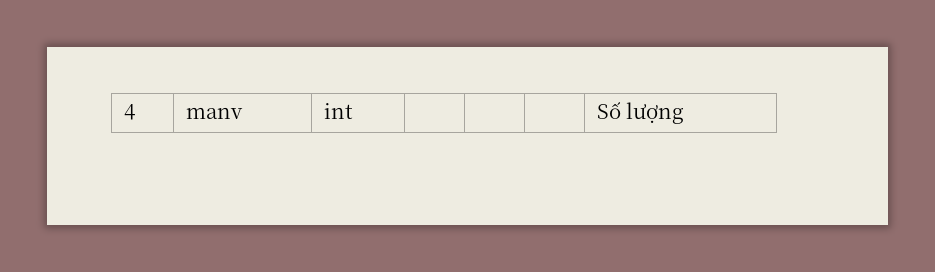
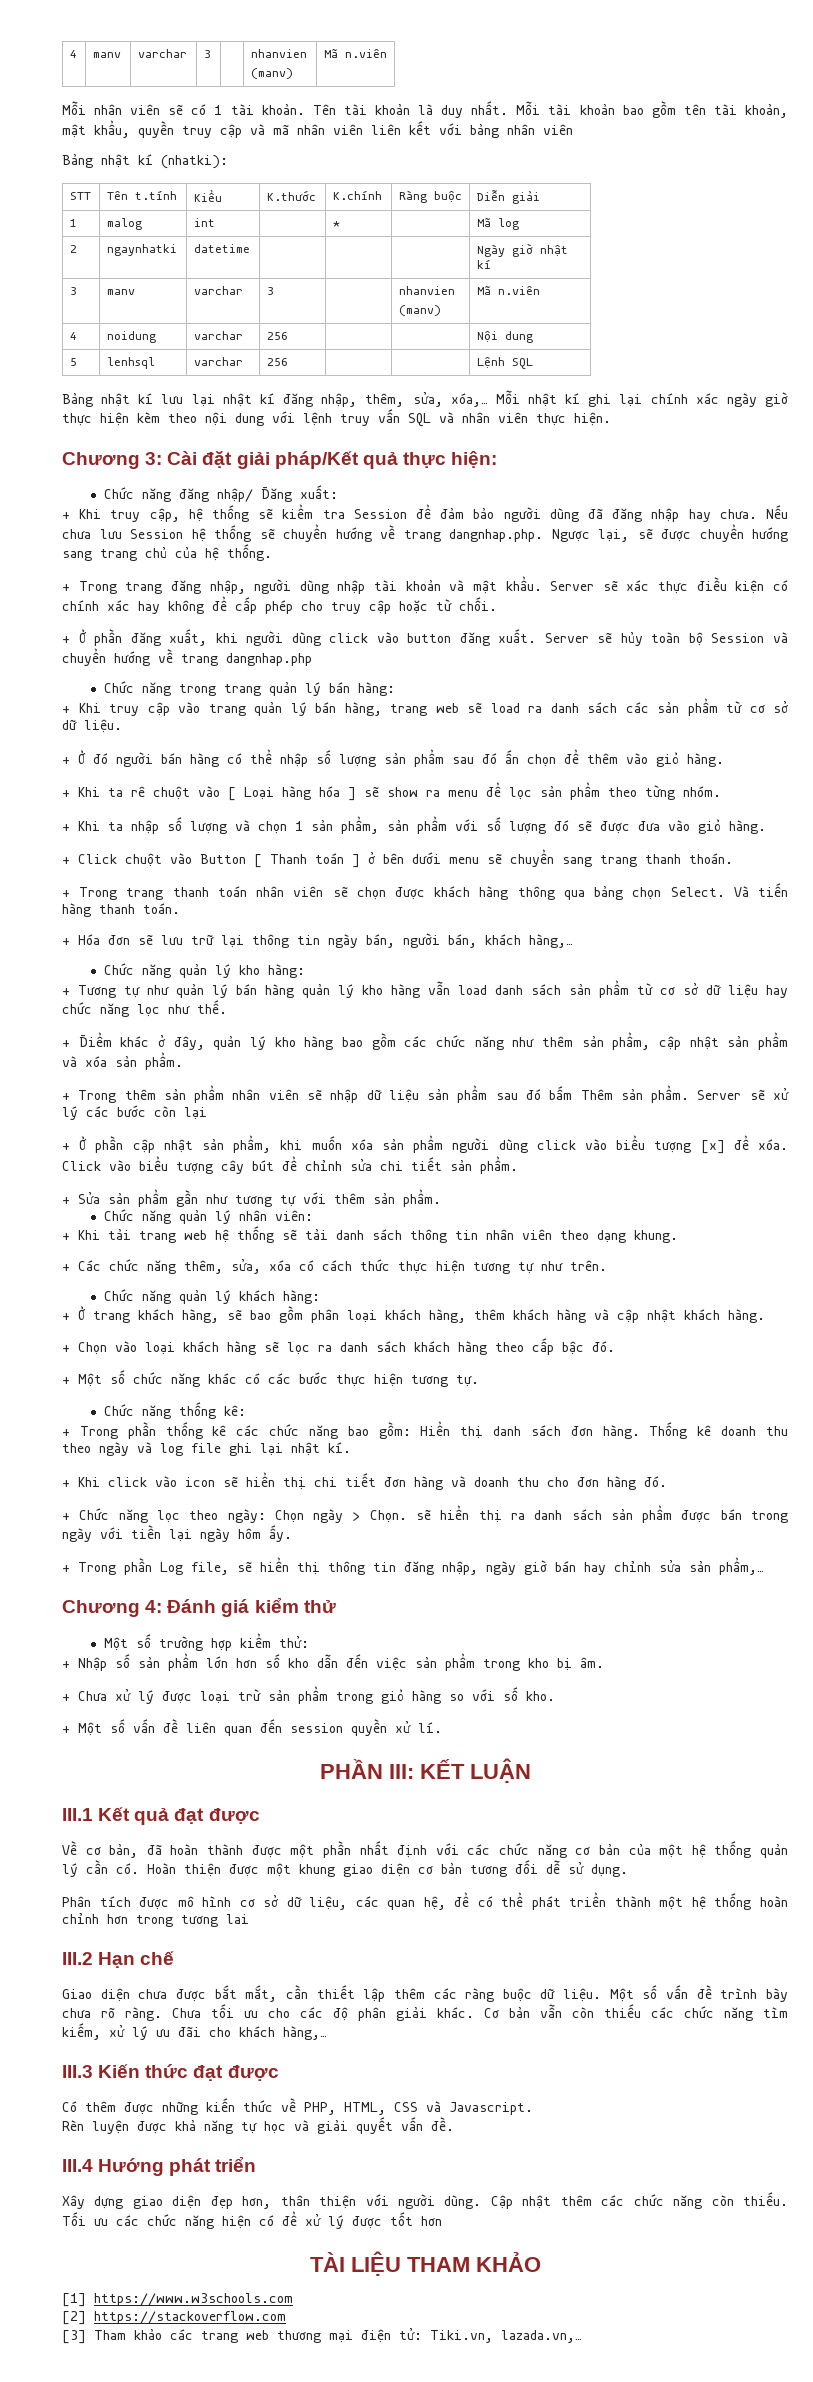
- 4 | manv | int | | | | Số lượng
+ 4 | manv | varchar | 3 | | nhanvien
+ (manv) | Mã n.viên
+ Mỗi nhân viên sẽ có 1 tài khoản. Tên tài khoản là duy nhất. Mỗi tài khoản bao gồm tên tài khoản, mật khẩu, quyền truy cập và mã nhân viên liên kết với bảng nhân viên
+ Bảng nhật kí (nhatki):
+ STT | Tên t.tính | Kiểu | K.thước | K.chính | Ràng buộc | Diễn giải
+ 1 | malog | int | | * | | Mã log
+ 2 | ngaynhatki | datetime | | | | Ngày giờ nhật kí
+ 3 | manv | varchar | 3 | | nhanvien
+ (manv) | Mã n.viên
+ 4 | noidung | varchar | 256 | | | Nội dung
+ 5 | lenhsql | varchar | 256 | | | Lệnh SQL
+ Bảng nhật kí lưu lại nhật kí đăng nhập, thêm, sửa, xóa,… Mỗi nhật kí ghi lại chính xác ngày giờ thực hiện kèm theo nội dung với lệnh truy vấn SQL và nhân viên thực hiện.
+ Chương 3: Cài đặt giải pháp/Kết quả thực hiện:
+ Chức năng đăng nhập/ Đăng xuất:
+ + Khi truy cập, hệ thống sẽ kiểm tra Session để đảm bảo người dùng đã đăng nhập hay chưa. Nếu chưa lưu Session hệ thống sẽ chuyển hướng về trang dangnhap.php. Ngược lại, sẽ được chuyển hướng sang trang chủ của hệ thống.
+ + Trong trang đăng nhập, người dùng nhập tài khoản và mật khẩu. Server sẽ xác thực điều kiện có chính xác hay không để cấp phép cho truy cập hoặc từ chối.
+ + Ở phần đăng xuất, khi người dùng click vào button đăng xuất. Server sẽ hủy toàn bộ Session và chuyển hướng về trang dangnhap.php
+ Chức năng trong trang quản lý bán hàng:
+ + Khi truy cập vào trang quản lý bán hàng, trang web sẽ load ra danh sách các sản phẩm từ cơ sở dữ liệu.
+ + Ở đó người bán hàng có thể nhập số lượng sản phẩm sau đó ấn chọn để thêm vào giỏ hàng.
+ + Khi ta rê chuột vào [ Loại hàng hóa ] sẽ show ra menu để lọc sản phẩm theo từng nhóm.
+ + Khi ta nhập số lượng và chọn 1 sản phẩm, sản phẩm với số lượng đó sẽ được đưa vào giỏ hàng.
+ + Click chuột vào Button [ Thanh toán ] ở bên dưới menu sẽ chuyển sang trang thanh thoán.
+ + Trong trang thanh toán nhân viên sẽ chọn được khách hàng thông qua bảng chọn Select. Và tiến hàng thanh toán.
+ + Hóa đơn sẽ lưu trữ lại thông tin ngày bán, người bán, khách hàng,…
+ Chức năng quản lý kho hàng:
+ + Tương tự như quản lý bán hàng quản lý kho hàng vẫn load danh sách sản phẩm từ cơ sở dữ liệu hay chức năng lọc như thế.
+ + Điểm khác ở đây, quản lý kho hàng bao gồm các chức năng như thêm sản phẩm, cập nhật sản phẩm và xóa sản phẩm.
+ + Trong thêm sản phẩm nhân viên sẽ nhập dữ liệu sản phẩm sau đó bấm Thêm sản phẩm. Server sẽ xử lý các bước còn lại
+ + Ở phần cập nhật sản phẩm, khi muốn xóa sản phẩm người dùng click vào biểu tượng [x] để xóa. Click vào biểu tượng cây bút để chỉnh sửa chi tiết sản phẩm.
+ + Sửa sản phẩm gần như tương tự với thêm sản phẩm.
+ Chức năng quản lý nhân viên:
+ + Khi tải trang web hệ thống sẽ tải danh sách thông tin nhân viên theo dạng khung.
+ + Các chức năng thêm, sửa, xóa có cách thức thực hiện tương tự như trên.
+ Chức năng quản lý khách hàng:
+ + Ở trang khách hàng, sẽ bao gồm phân loại khách hàng, thêm khách hàng và cập nhật khách hàng.
+ + Chọn vào loại khách hàng sẽ lọc ra danh sách khách hàng theo cấp bậc đó.
+ + Một số chức năng khác có các bước thực hiện tương tự.
+ Chức năng thống kê:
+ + Trong phần thống kê các chức năng bao gồm: Hiển thị danh sách đơn hàng. Thống kê doanh thu theo ngày và log file ghi lại nhật kí.
+ + Khi click vào icon sẽ hiển thị chi tiết đơn hàng và doanh thu cho đơn hàng đó.
+ + Chức năng lọc theo ngày: Chọn ngày > Chọn. sẽ hiển thị ra danh sách sản phẩm được bán trong ngày với tiền lại ngày hôm ấy.
+ + Trong phần Log file, sẽ hiển thị thông tin đăng nhập, ngày giờ bán hay chỉnh sửa sản phẩm,…
+ Chương 4: Đánh giá kiểm thử
+ Một số trường hợp kiểm thử:
+ + Nhập số sản phẩm lớn hơn số kho dẫn đến việc sản phẩm trong kho bị âm.
+ + Chưa xử lý được loại trừ sản phẩm trong giỏ hàng so với số kho.
+ + Một số vấn đề liên quan đến session quyền xử lí.
+ PHẦN III: KẾT LUẬN
+ III.1 Kết quả đạt được
+ Về cơ bản, đã hoàn thành được một phần nhất định với các chức năng cơ bản của một hệ thống quản lý cần có. Hoàn thiện được một khung giao diện cơ bản tương đối dễ sử dụng.
+ Phân tích được mô hình cơ sở dữ liệu, các quan hệ, để có thể phát triển thành một hệ thống hoàn chỉnh hơn trong tương lai
+ III.2 Hạn chế
+ Giao diện chưa được bắt mắt, cần thiết lập thêm các ràng buộc dữ liệu. Một số vấn đề trình bày chưa rõ ràng. Chưa tối ưu cho các độ phân giải khác. Cơ bản vẫn còn thiếu các chức năng tìm kiếm, xử lý ưu đãi cho khách hàng,…
+ III.3 Kiến thức đạt được
+ Có thêm được những kiến thức về PHP, HTML, CSS và Javascript.
+ Rèn luyện được khả năng tự học và giải quyết vấn đề.
+ III.4 Hướng phát triển
+ Xây dựng giao diện đẹp hơn, thân thiện với người dùng. Cập nhật thêm các chức năng còn thiếu. Tối ưu các chức năng hiện có để xử lý được tốt hơn
+ TÀI LIỆU THAM KHẢO
+ [1] https://www.w3schools.com
+ [2] https://stackoverflow.com
+ [3] Tham khảo các trang web thương mại điện tử: Tiki.vn, lazada.vn,…

